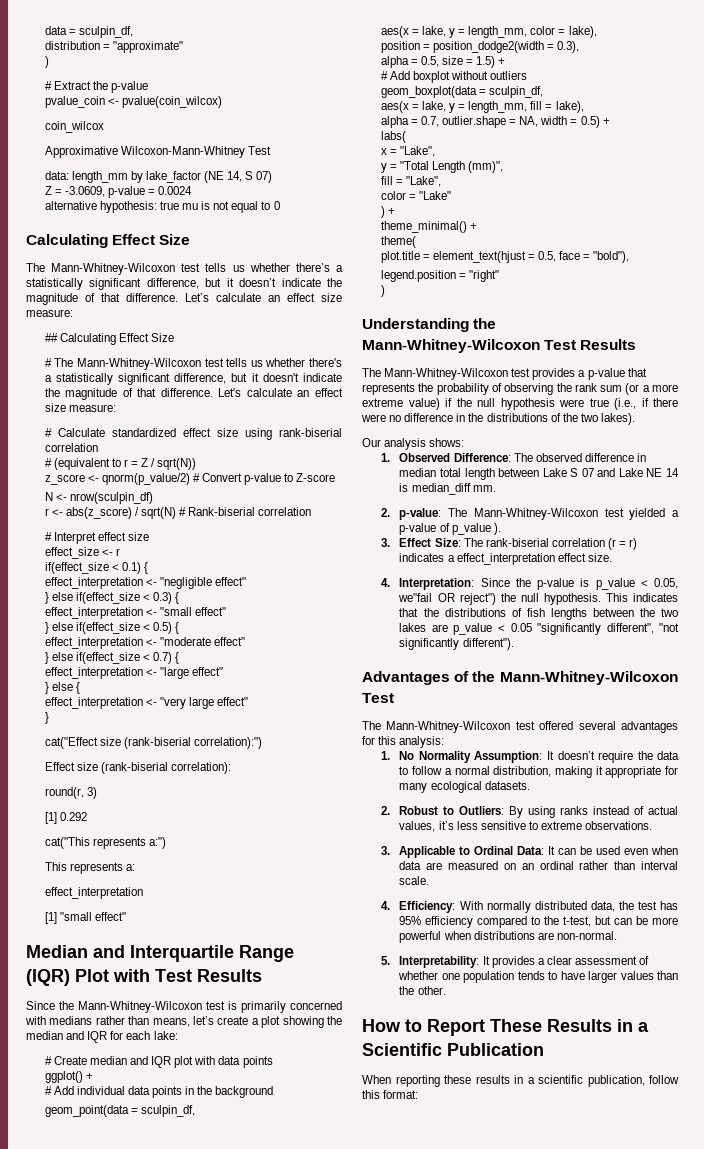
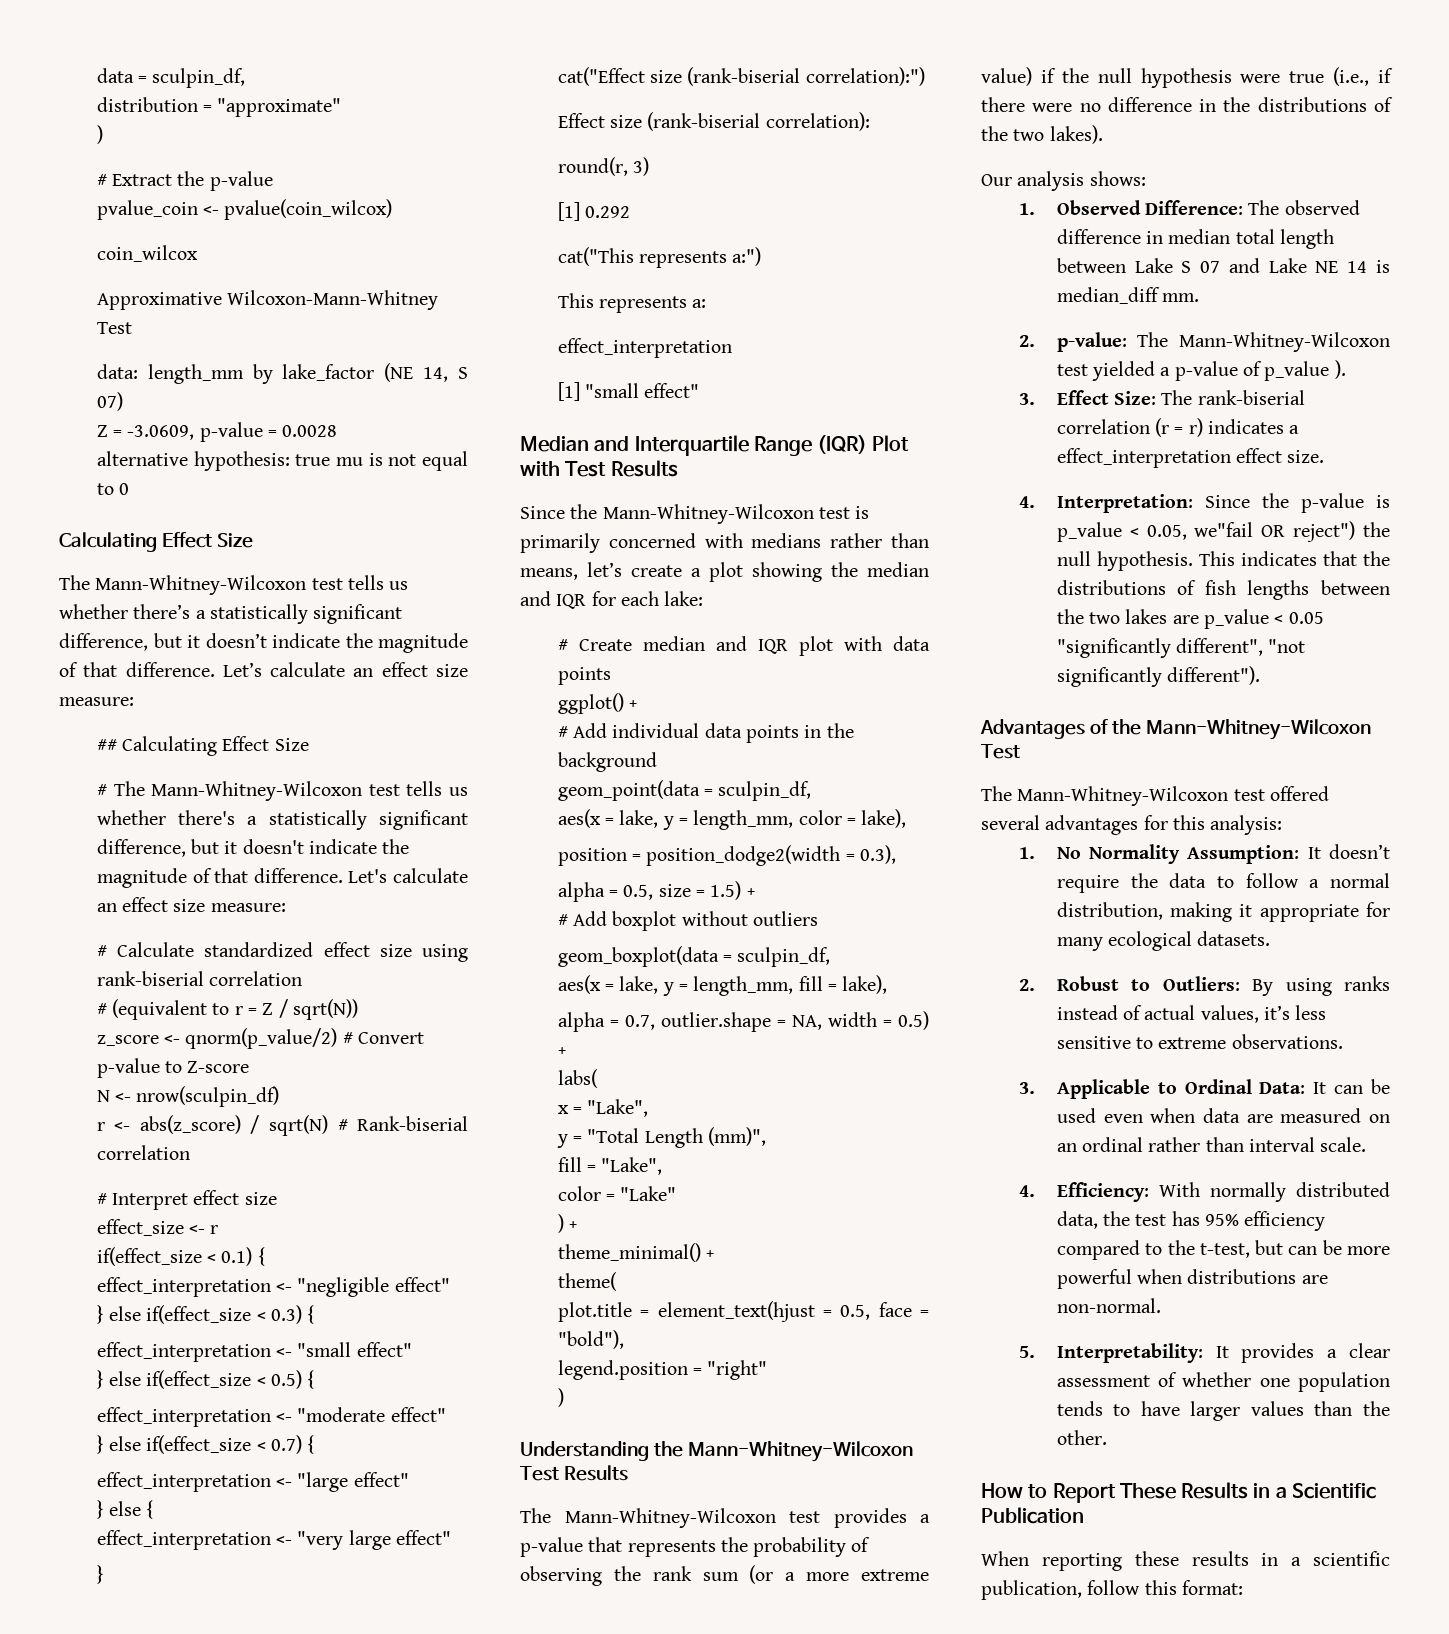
- Z = -3.0609, p-value = 0.0024
+ Z = -3.0609, p-value = 0.0028

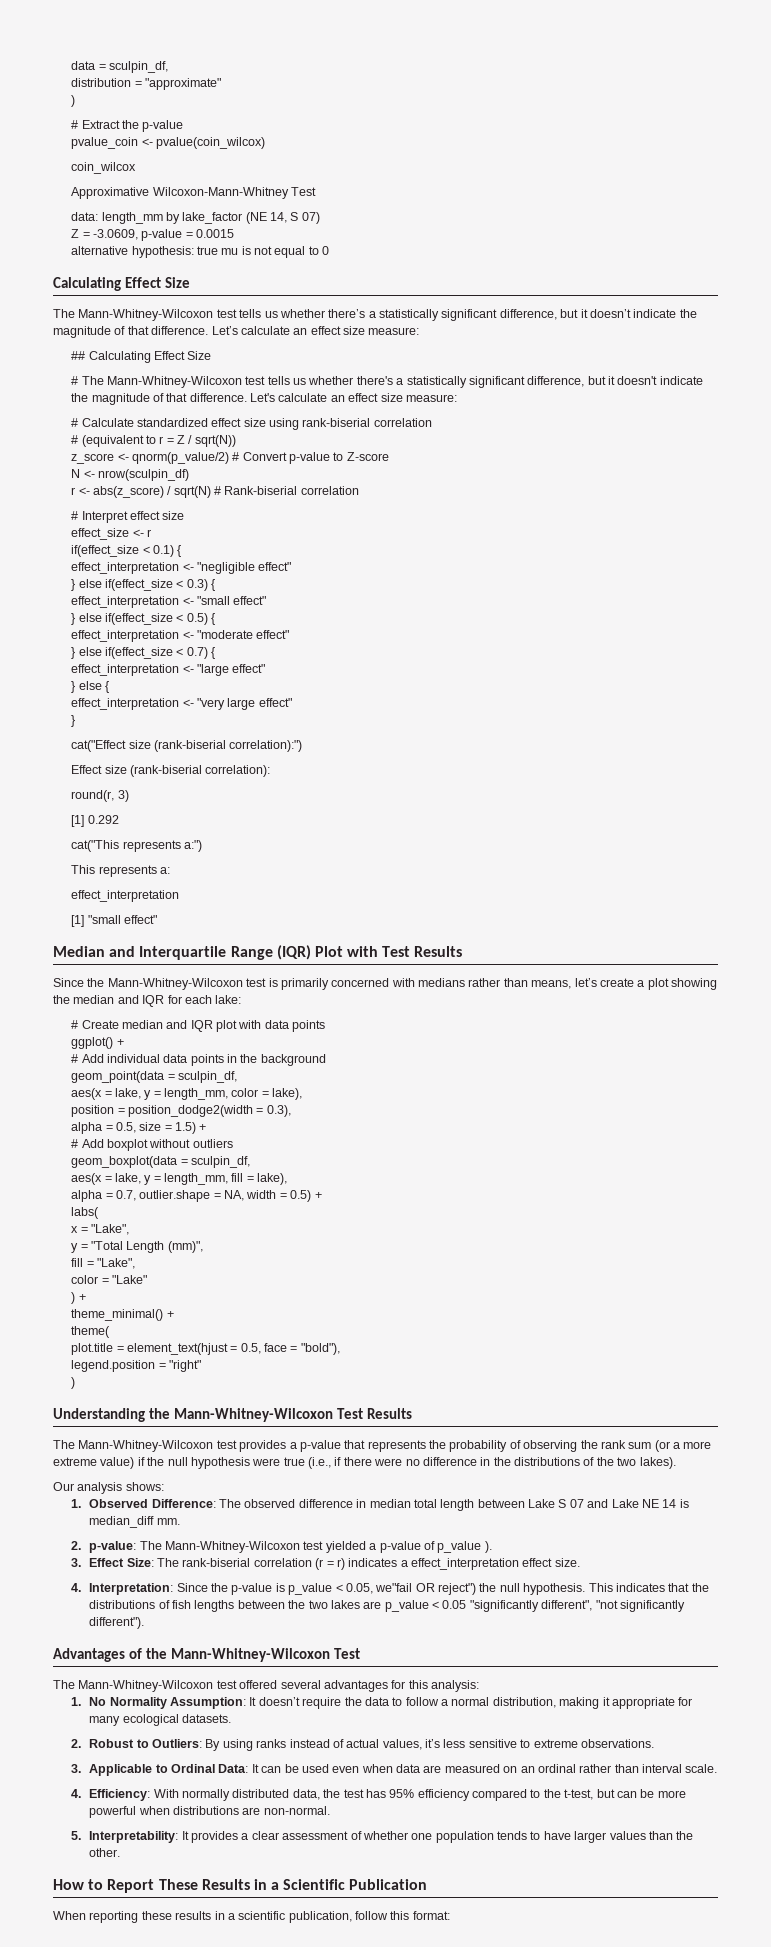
- Z = -3.0609, p-value = 0.0028
+ Z = -3.0609, p-value = 0.0015

